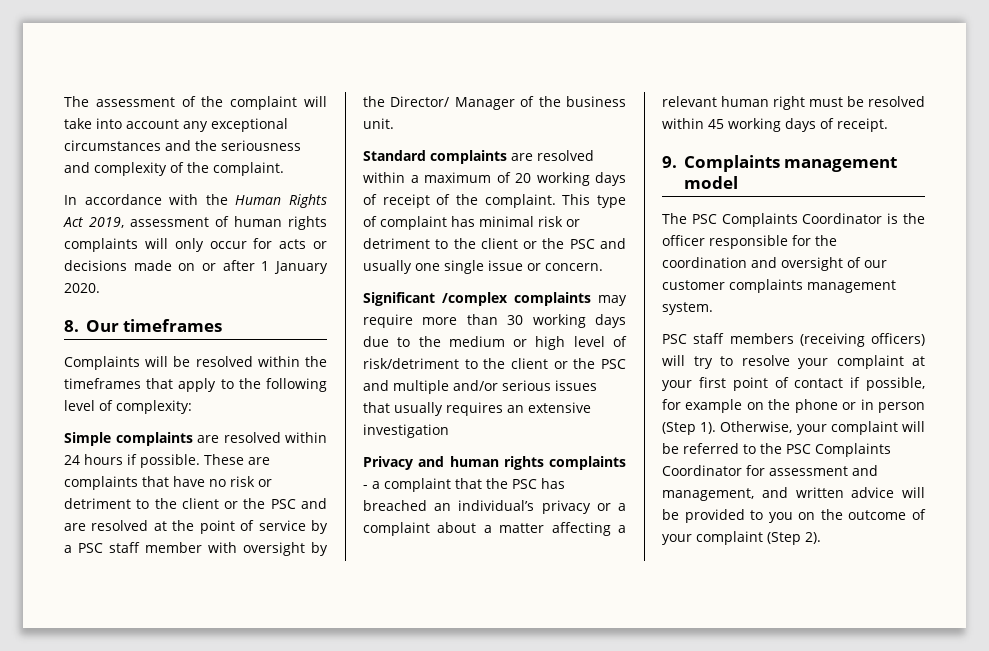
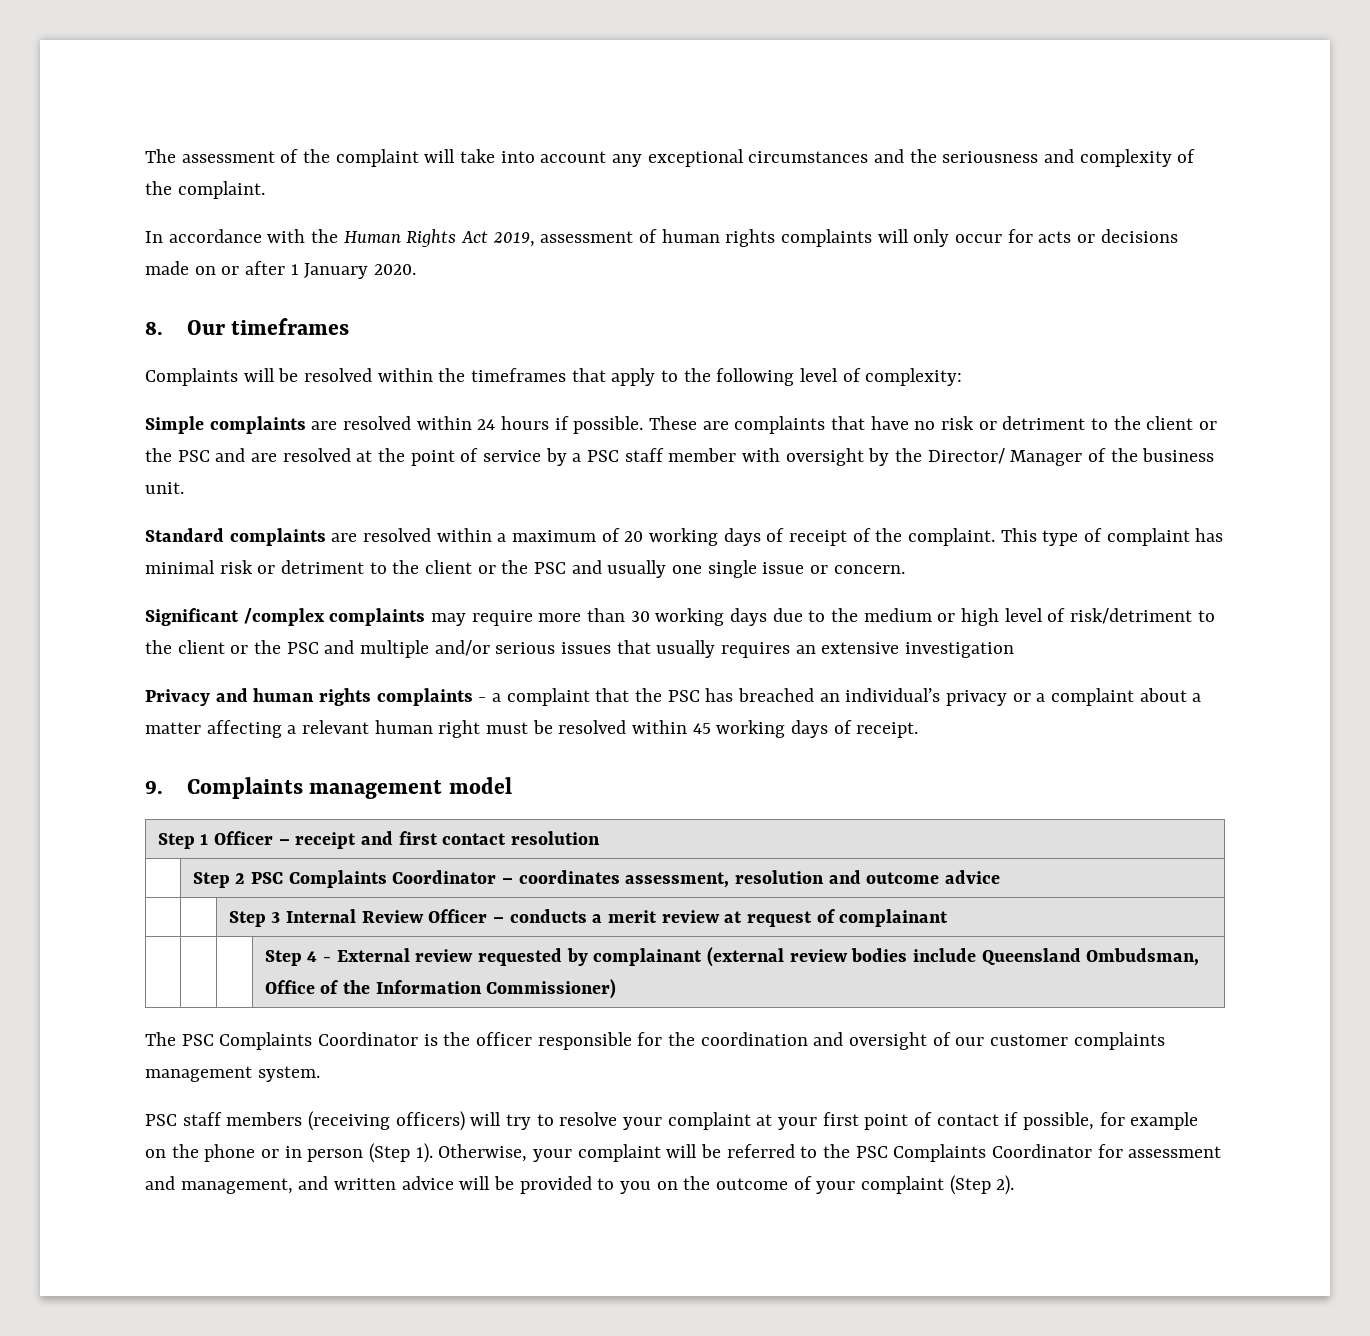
+ Step 1 Officer – receipt and first contact resolution
+ | Step 2 PSC Complaints Coordinator – coordinates assessment, resolution and outcome advice
+ | | Step 3 Internal Review Officer – conducts a merit review at request of complainant
+ | | | Step 4 - External review requested by complainant (external review bodies include Queensland Ombudsman, Office of the Information Commissioner)

